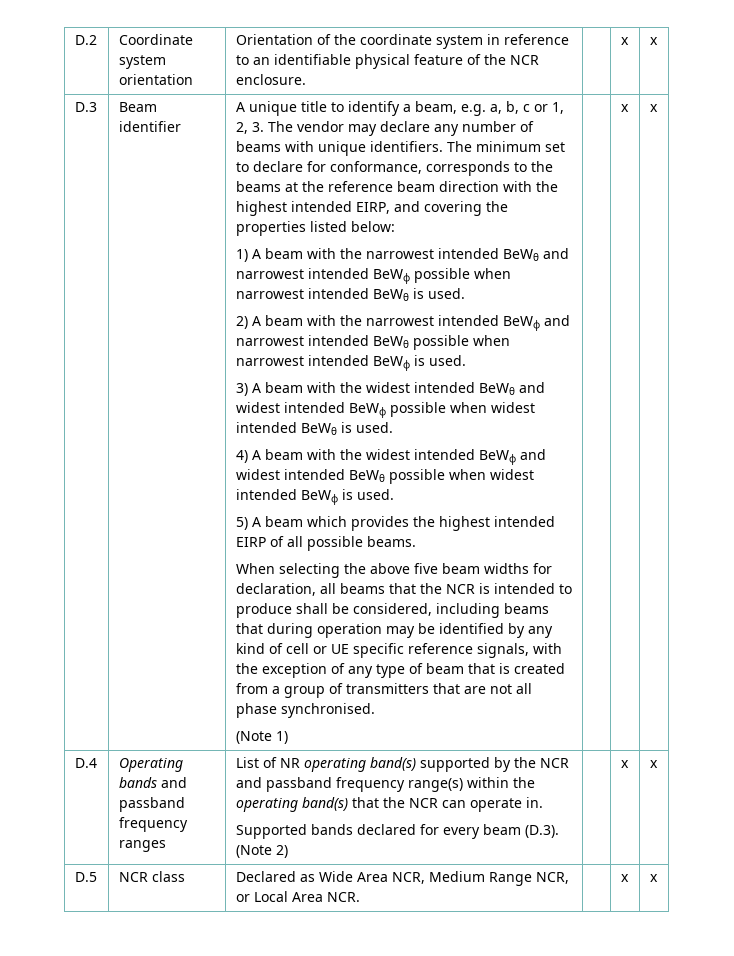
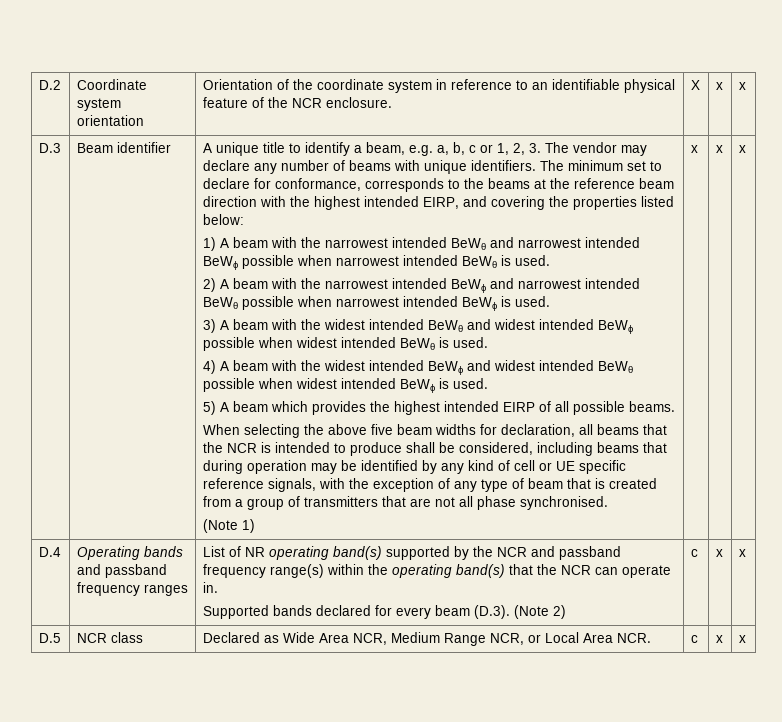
- D.2 | Coordinate system orientation | Orientation of the coordinate system in reference to an identifiable physical feature of the NCR enclosure. | | x | x
+ D.2 | Coordinate system orientation | Orientation of the coordinate system in reference to an identifiable physical feature of the NCR enclosure. | X | x | x
- (Note 1)
+ (Note 1) | x
- Supported bands declared for every beam (D.3). (Note 2)
+ Supported bands declared for every beam (D.3). (Note 2) | c
- D.5 | NCR class | Declared as Wide Area NCR, Medium Range NCR, or Local Area NCR. | | x | x
+ D.5 | NCR class | Declared as Wide Area NCR, Medium Range NCR, or Local Area NCR. | c | x | x

